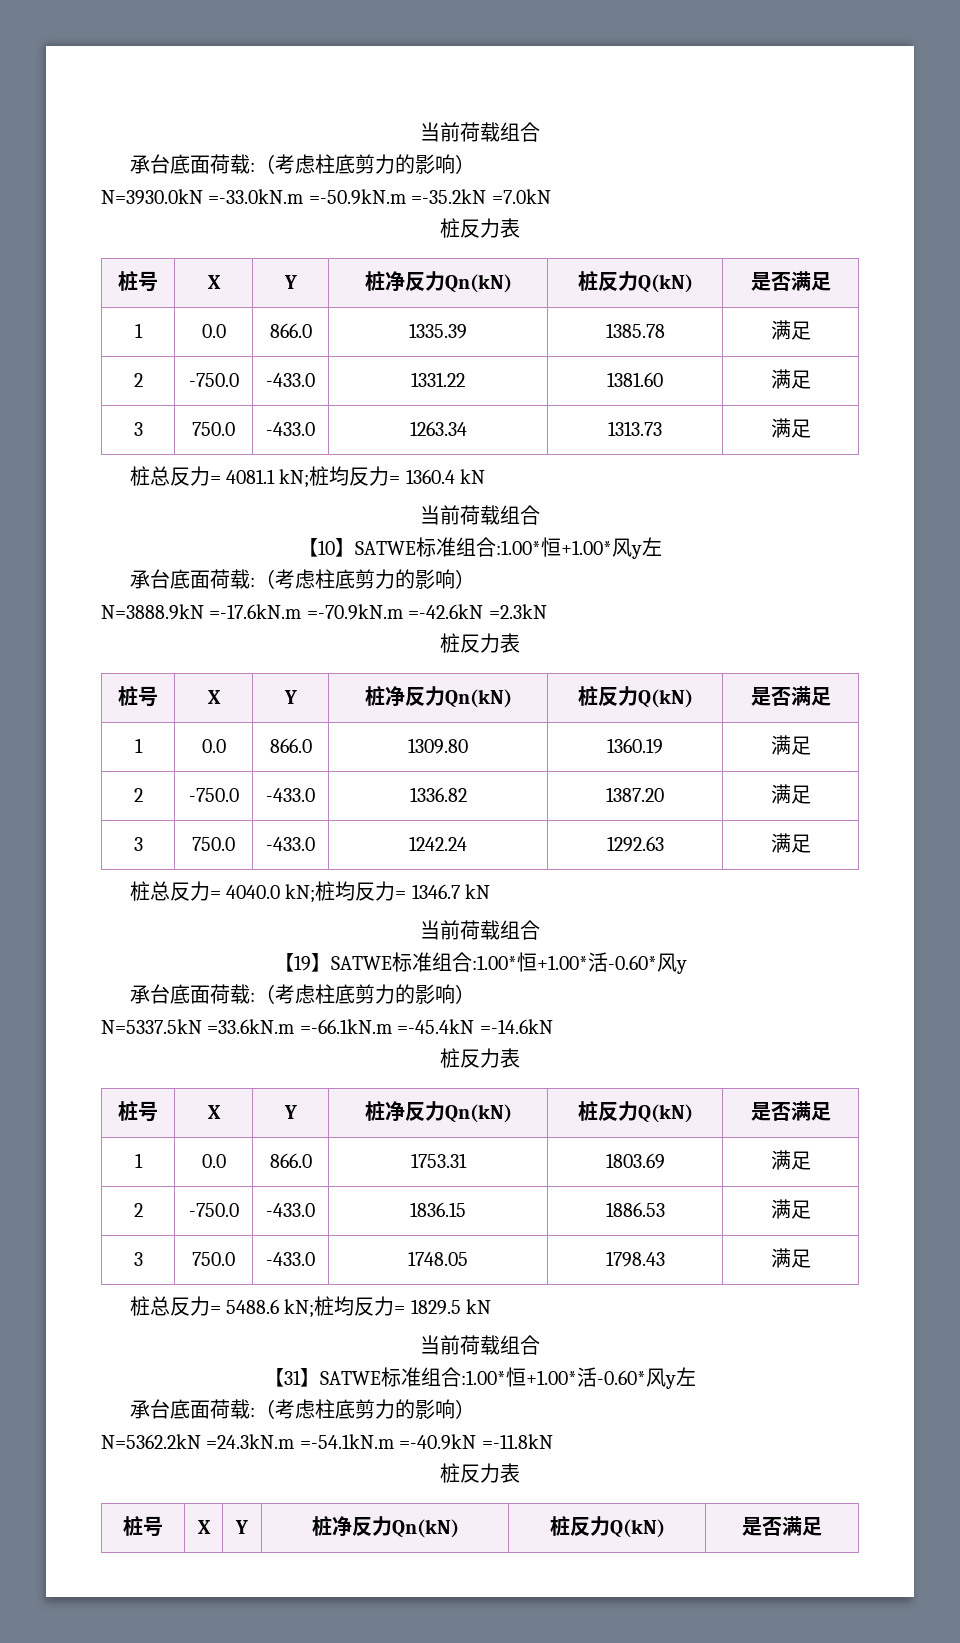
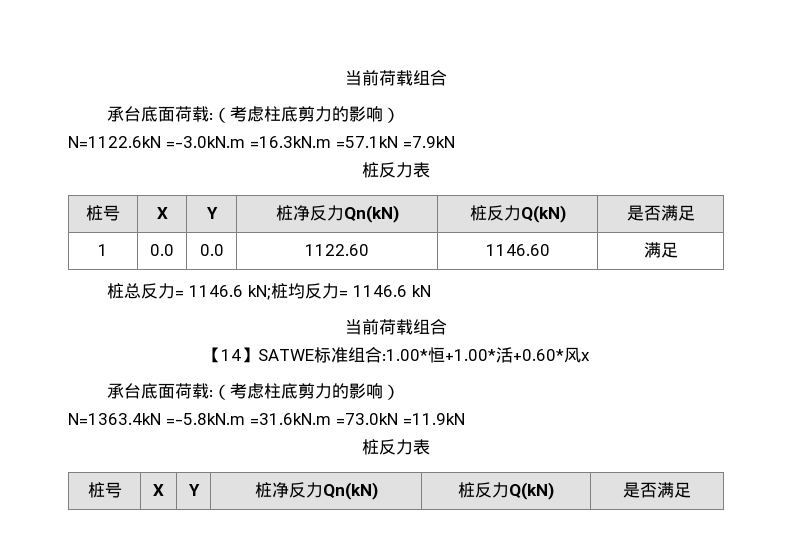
- N=3930.0kN =-33.0kN.m =-50.9kN.m =-35.2kN =7.0kN
+ N=1122.6kN =-3.0kN.m =16.3kN.m =57.1kN =7.9kN
- 1 | 0.0 | 866.0 | 1335.39 | 1385.78 | 满足
- 2 | -750.0 | -433.0 | 1331.22 | 1381.60 | 满足
- 3 | 750.0 | -433.0 | 1263.34 | 1313.73 | 满足
- 桩总反力= 4081.1 kN;桩均反力= 1360.4 kN
+ 1 | 0.0 | 0.0 | 1122.60 | 1146.60 | 满足
+ 桩总反力= 1146.6 kN;桩均反力= 1146.6 kN
  当前荷载组合
- 【10】SATWE标准组合:1.00*恒+1.00*风y左
+ 【14】SATWE标准组合:1.00*恒+1.00*活+0.60*风x
- N=3888.9kN =-17.6kN.m =-70.9kN.m =-42.6kN =2.3kN
+ N=1363.4kN =-5.8kN.m =31.6kN.m =73.0kN =11.9kN
- 1 | 0.0 | 866.0 | 1309.80 | 1360.19 | 满足
- 2 | -750.0 | -433.0 | 1336.82 | 1387.20 | 满足
- 3 | 750.0 | -433.0 | 1242.24 | 1292.63 | 满足
- 桩总反力= 4040.0 kN;桩均反力= 1346.7 kN
- 当前荷载组合
- 【19】SATWE标准组合:1.00*恒+1.00*活-0.60*风y
- 承台底面荷载:（考虑柱底剪力的影响）
- N=5337.5kN =33.6kN.m =-66.1kN.m =-45.4kN =-14.6kN
- 桩反力表
- 桩号 | X | Y | 桩净反力Qn(kN) | 桩反力Q(kN) | 是否满足
- 1 | 0.0 | 866.0 | 1753.31 | 1803.69 | 满足
- 2 | -750.0 | -433.0 | 1836.15 | 1886.53 | 满足
- 3 | 750.0 | -433.0 | 1748.05 | 1798.43 | 满足
- 桩总反力= 5488.6 kN;桩均反力= 1829.5 kN
- 当前荷载组合
- 【31】SATWE标准组合:1.00*恒+1.00*活-0.60*风y左
- 承台底面荷载:（考虑柱底剪力的影响）
- N=5362.2kN =24.3kN.m =-54.1kN.m =-40.9kN =-11.8kN
- 桩反力表
- 桩号 | X | Y | 桩净反力Qn(kN) | 桩反力Q(kN) | 是否满足

